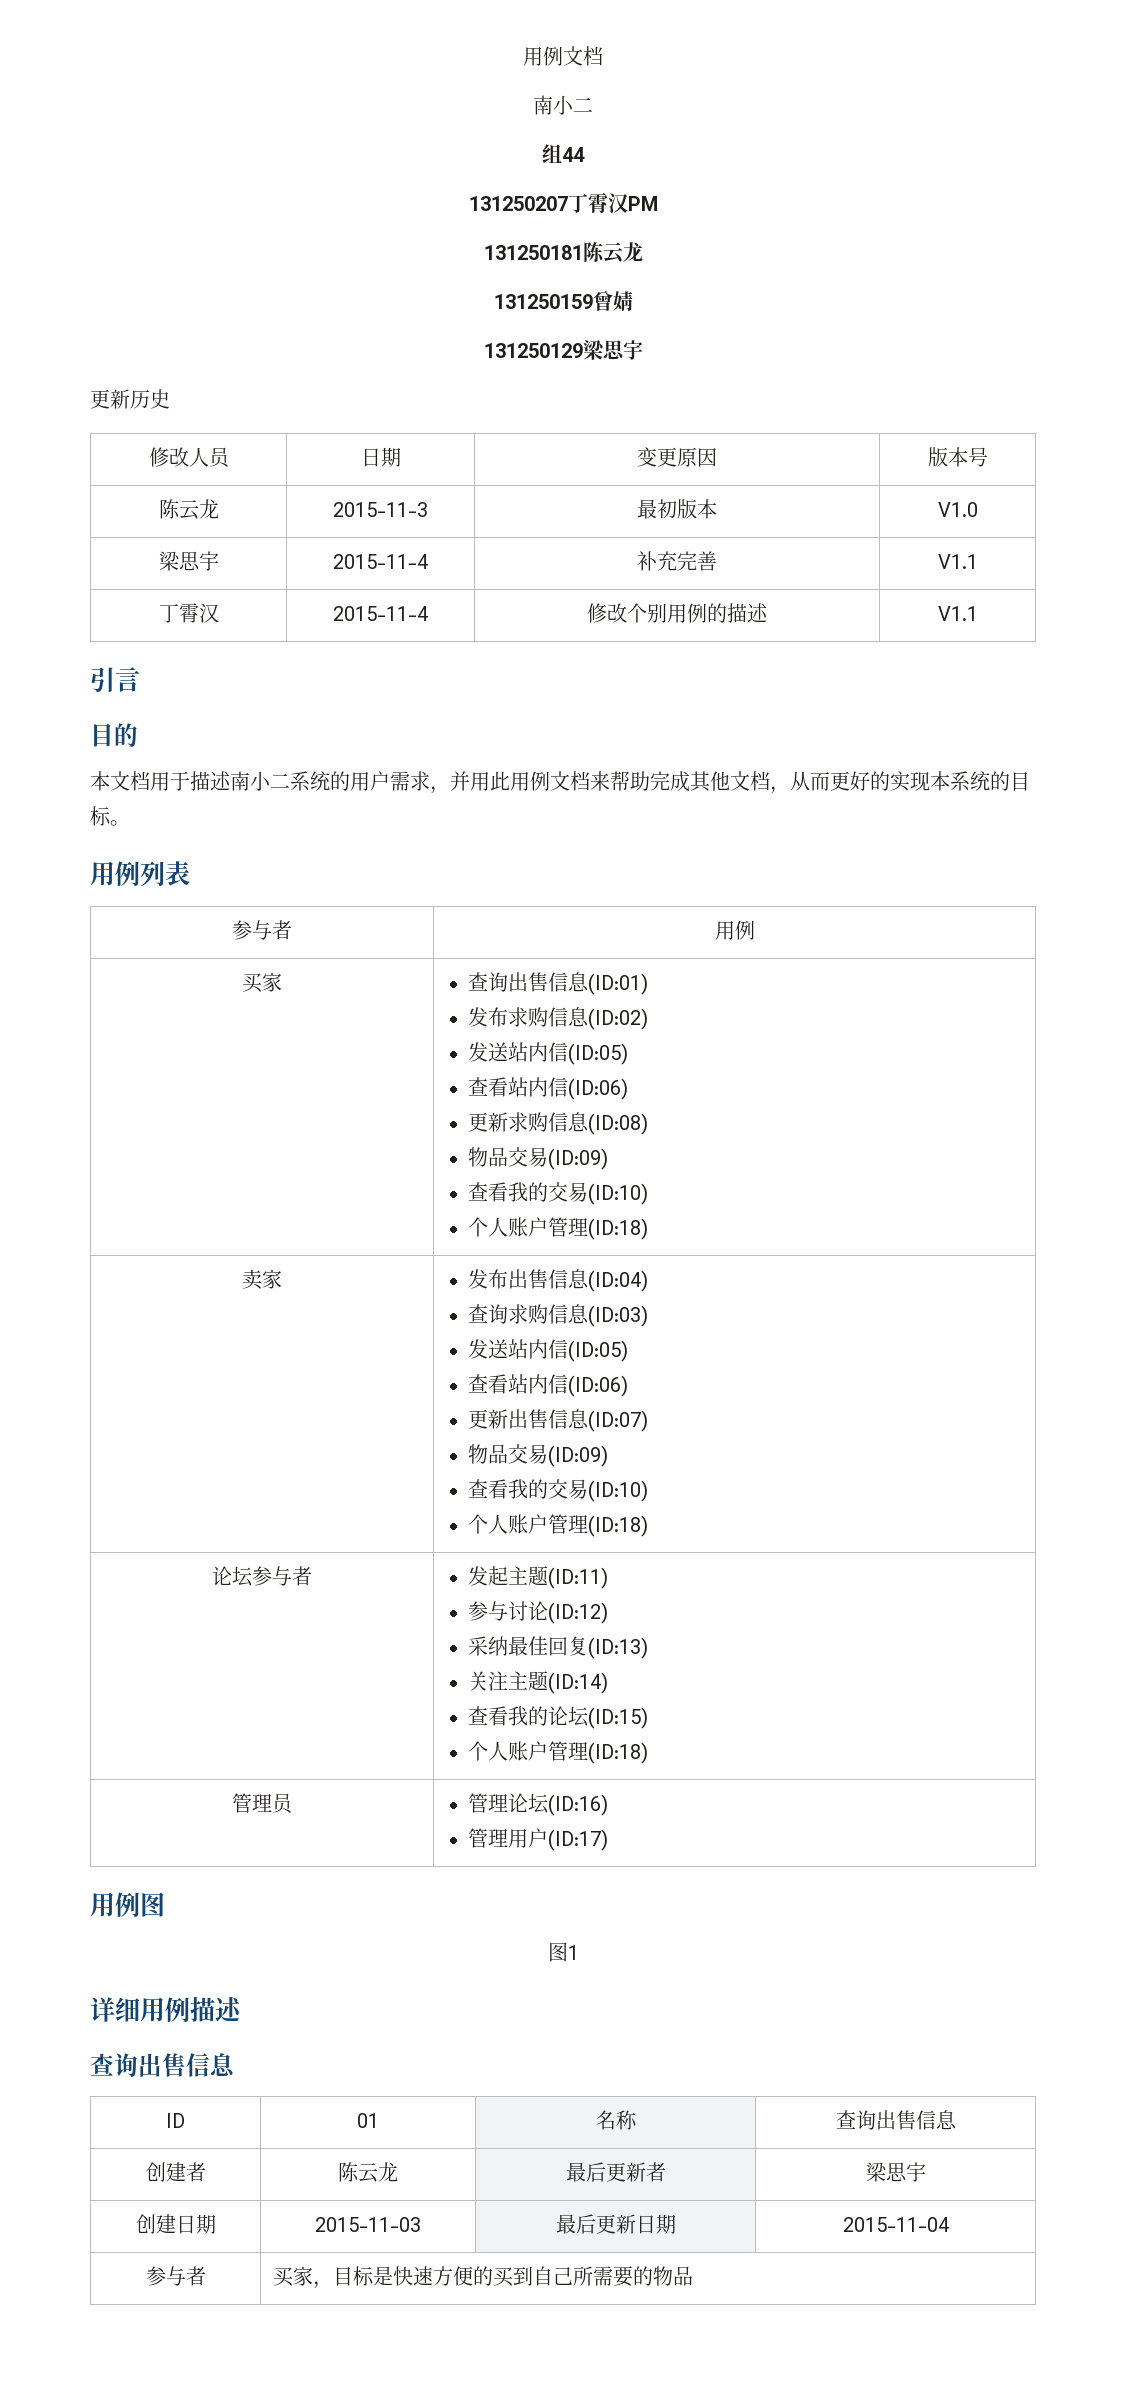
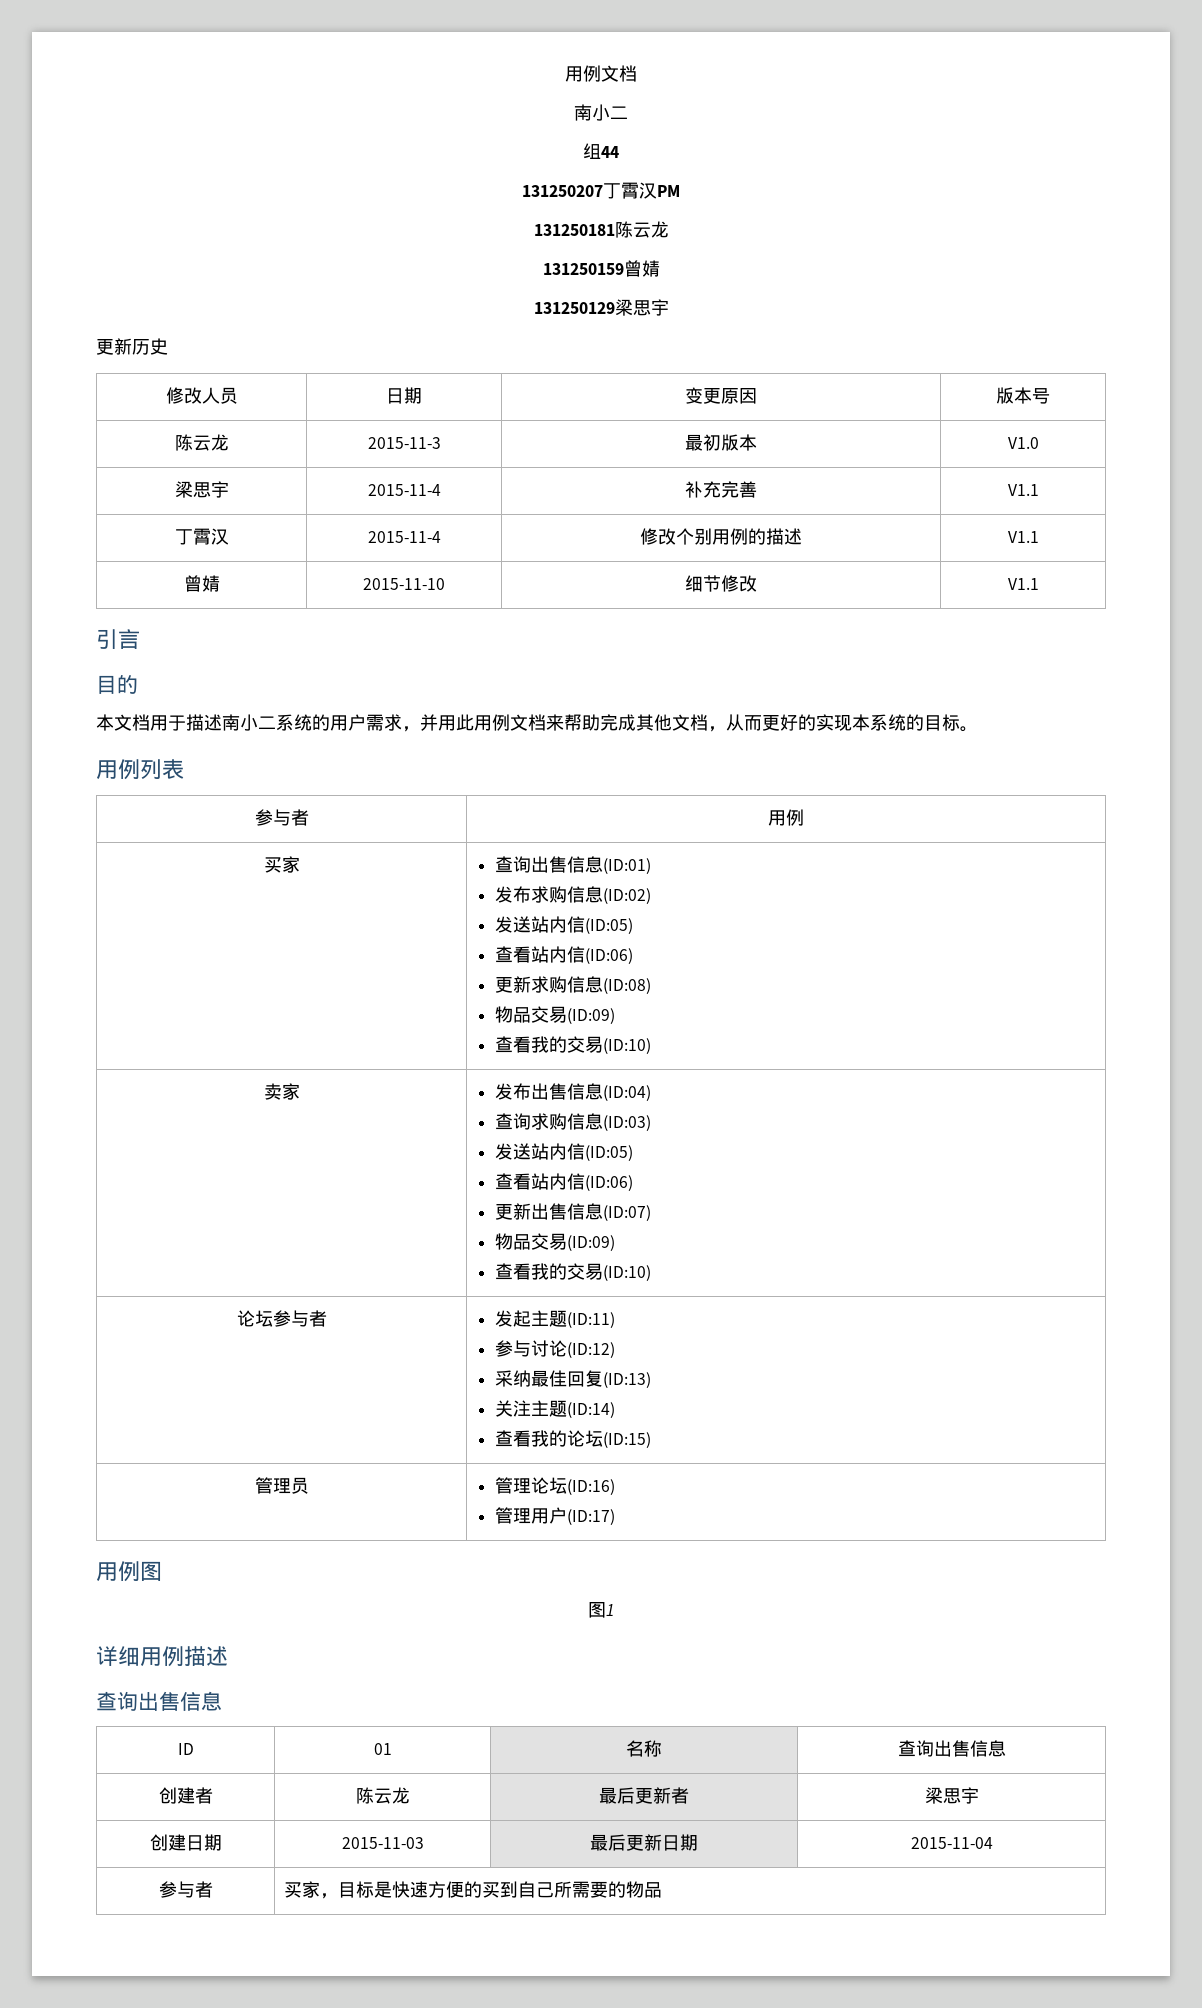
+ 曾婧 | 2015-11-10 | 细节修改 | V1.1
  买家 | 查询出售信息(ID:01)
  发布求购信息(ID:02)
  发送站内信(ID:05)
  查看站内信(ID:06)
  更新求购信息(ID:08)
  物品交易(ID:09)
  查看我的交易(ID:10)
- 个人账户管理(ID:18)
  卖家 | 发布出售信息(ID:04)
  查询求购信息(ID:03)
  发送站内信(ID:05)
  查看站内信(ID:06)
  更新出售信息(ID:07)
  物品交易(ID:09)
  查看我的交易(ID:10)
- 个人账户管理(ID:18)
  论坛参与者 | 发起主题(ID:11)
  参与讨论(ID:12)
  采纳最佳回复(ID:13)
  关注主题(ID:14)
  查看我的论坛(ID:15)
- 个人账户管理(ID:18)

